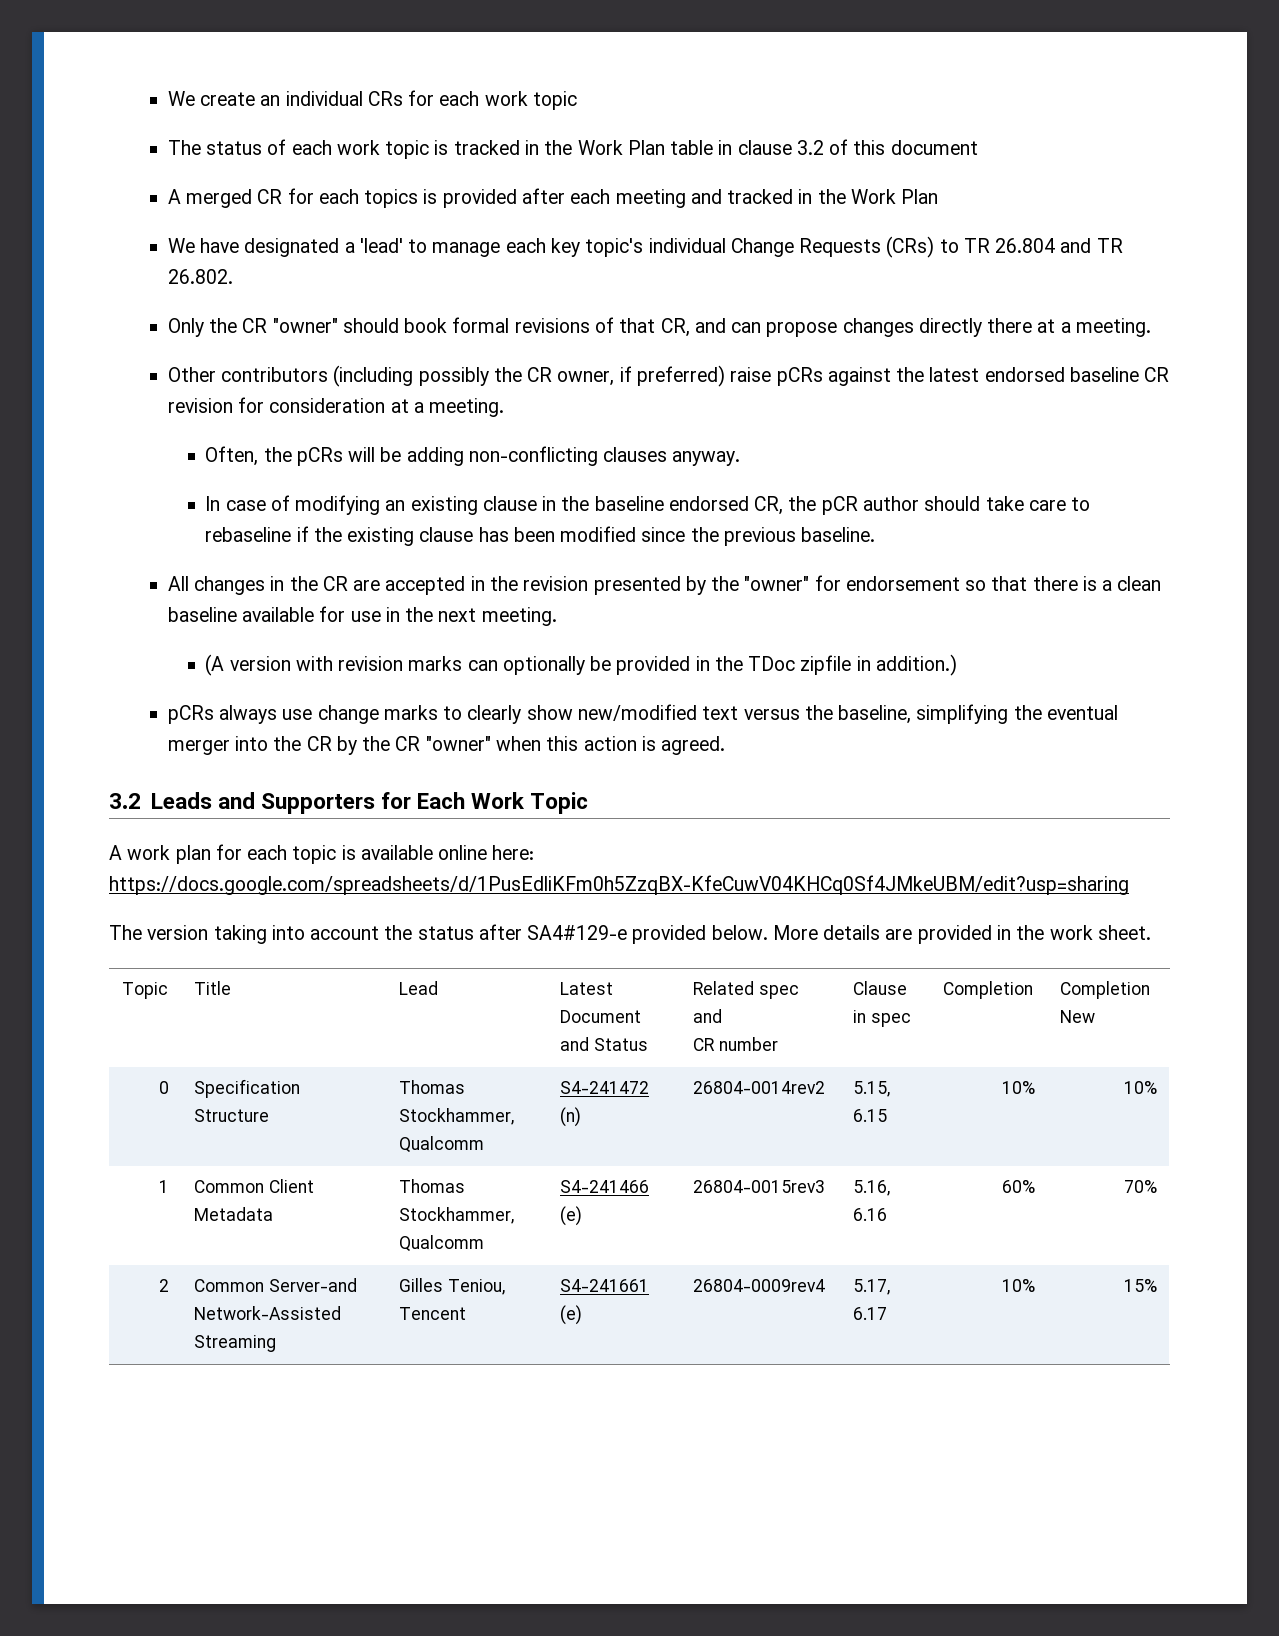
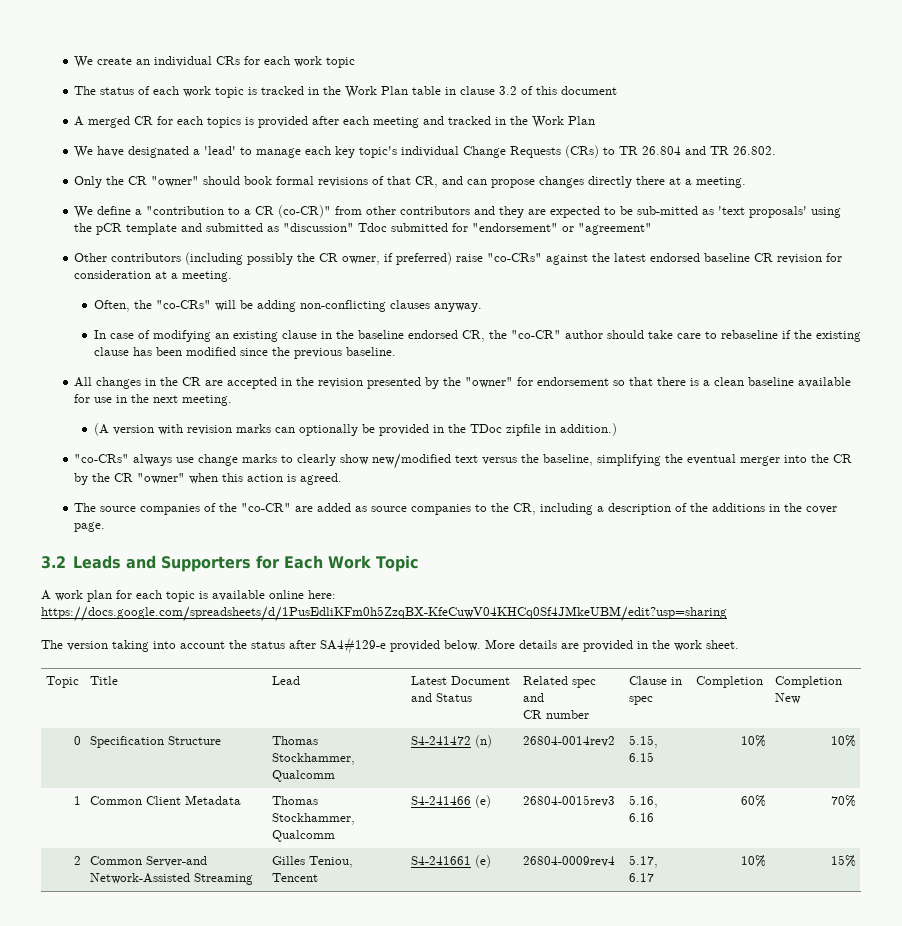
+ We define a "contribution to a CR (co-CR)" from other contributors and they are expected to be sub-mitted as 'text proposals' using the pCR template and submitted as "discussion" Tdoc submitted for "endorsement" or "agreement"
- Other contributors (including possibly the CR owner, if preferred) raise pCRs against the latest endorsed baseline CR revision for consideration at a meeting.
+ Other contributors (including possibly the CR owner, if preferred) raise "co-CRs" against the latest endorsed baseline CR revision for consideration at a meeting.
- Often, the pCRs will be adding non-conflicting clauses anyway.
+ Often, the "co-CRs" will be adding non-conflicting clauses anyway.
- In case of modifying an existing clause in the baseline endorsed CR, the pCR author should take care to rebaseline if the existing clause has been modified since the previous baseline.
+ In case of modifying an existing clause in the baseline endorsed CR, the "co-CR" author should take care to rebaseline if the existing clause has been modified since the previous baseline.
- pCRs always use change marks to clearly show new/modified text versus the baseline, simplifying the eventual merger into the CR by the CR "owner" when this action is agreed.
+ "co-CRs" always use change marks to clearly show new/modified text versus the baseline, simplifying the eventual merger into the CR by the CR "owner" when this action is agreed.
+ The source companies of the "co-CR" are added as source companies to the CR, including a description of the additions in the cover page.

